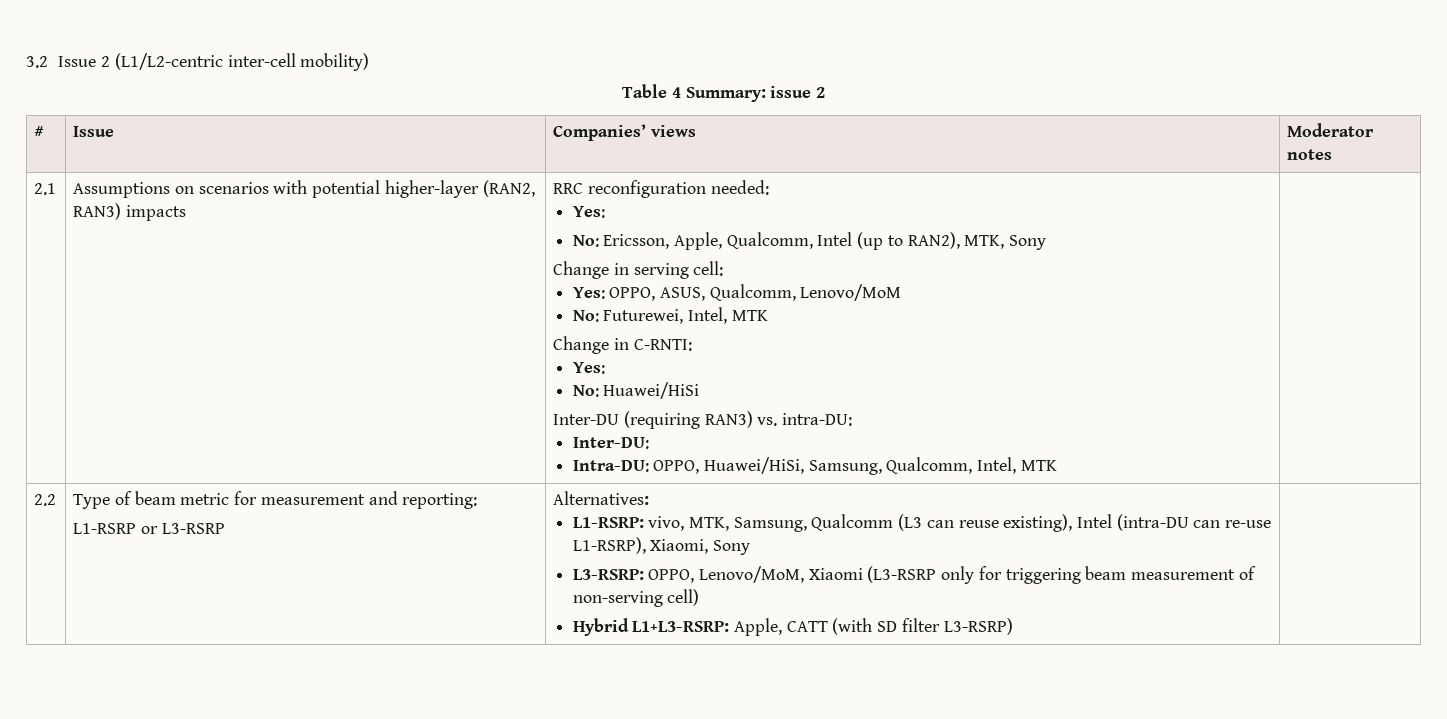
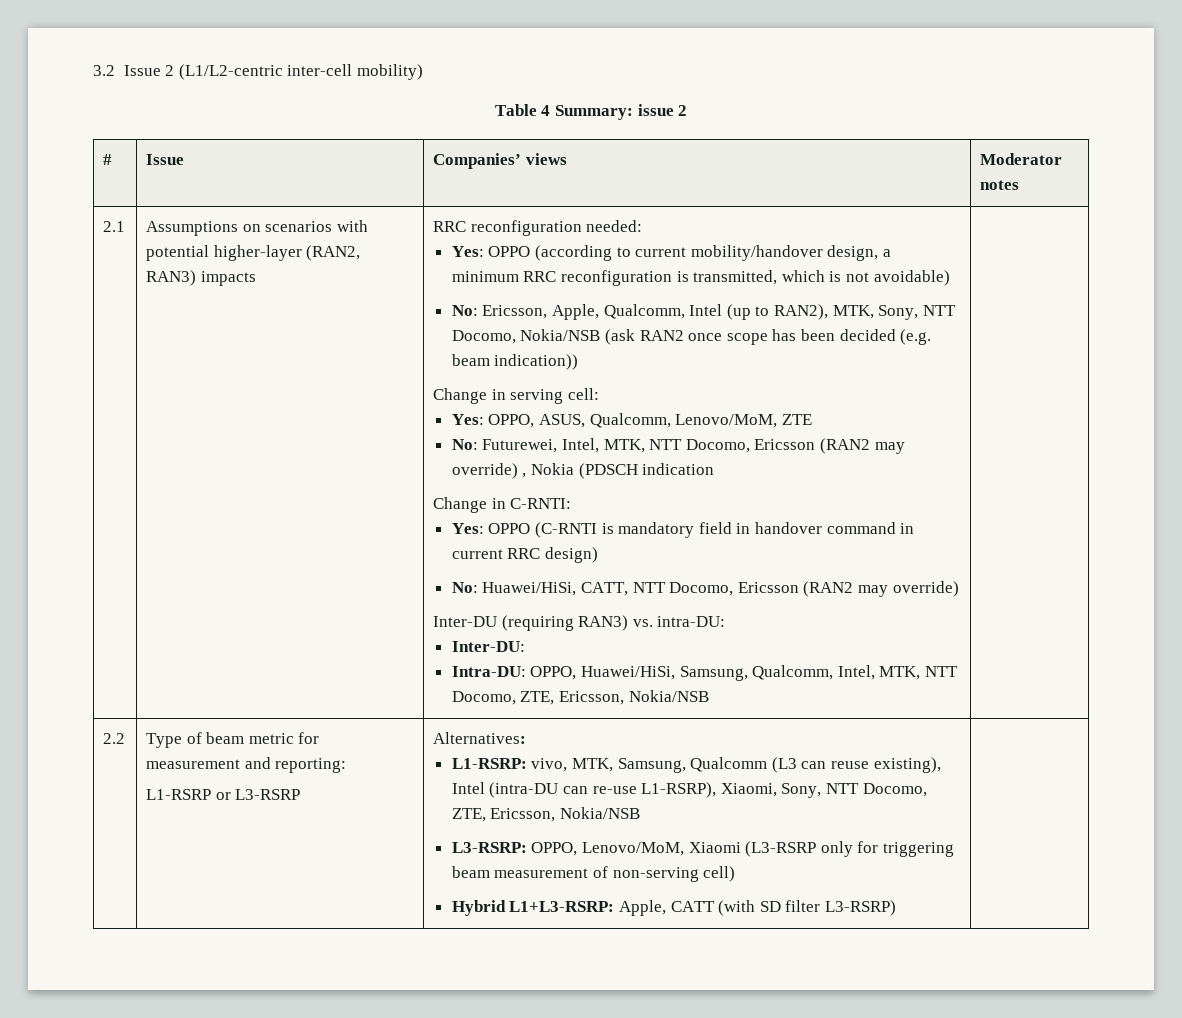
  RRC reconfiguration needed:
- Yes:
+ Yes: OPPO (according to current mobility/handover design, a minimum RRC reconfiguration is transmitted, which is not avoidable)
- No: Ericsson, Apple, Qualcomm, Intel (up to RAN2), MTK, Sony
+ No: Ericsson, Apple, Qualcomm, Intel (up to RAN2), MTK, Sony, NTT Docomo, Nokia/NSB (ask RAN2 once scope has been decided (e.g. beam indication))
- Yes: OPPO, ASUS, Qualcomm, Lenovo/MoM
+ Yes: OPPO, ASUS, Qualcomm, Lenovo/MoM, ZTE
- No: Futurewei, Intel, MTK
+ No: Futurewei, Intel, MTK, NTT Docomo, Ericsson (RAN2 may override) , Nokia (PDSCH indication
  Change in C-RNTI:
- Yes:
- No: Huawei/HiSi
+ Yes: OPPO (C-RNTI is mandatory field in handover command in current RRC design)
+ No: Huawei/HiSi, CATT, NTT Docomo, Ericsson (RAN2 may override)
- Intra-DU: OPPO, Huawei/HiSi, Samsung, Qualcomm, Intel, MTK
+ Intra-DU: OPPO, Huawei/HiSi, Samsung, Qualcomm, Intel, MTK, NTT Docomo, ZTE, Ericsson, Nokia/NSB
- L1-RSRP: vivo, MTK, Samsung, Qualcomm (L3 can reuse existing), Intel (intra-DU can re-use L1-RSRP), Xiaomi, Sony
+ L1-RSRP: vivo, MTK, Samsung, Qualcomm (L3 can reuse existing), Intel (intra-DU can re-use L1-RSRP), Xiaomi, Sony, NTT Docomo, ZTE, Ericsson, Nokia/NSB

